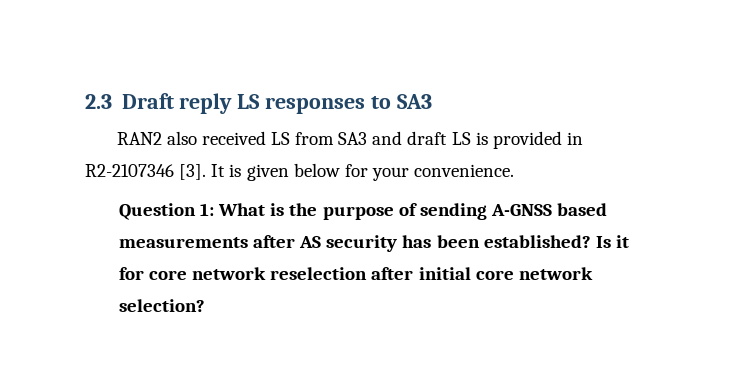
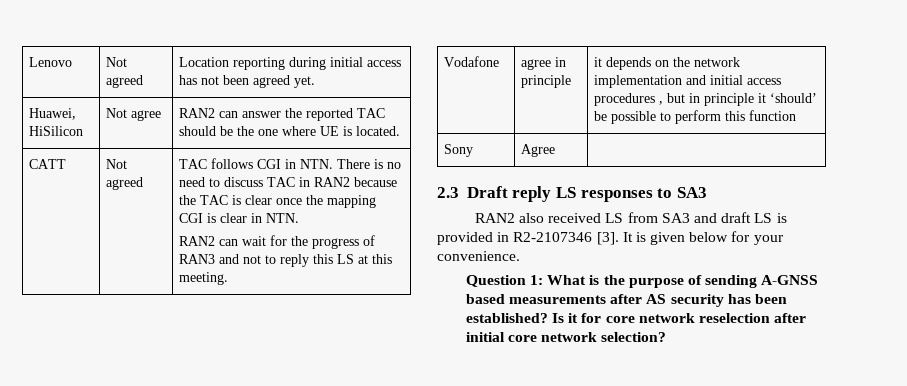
+ Lenovo | Not agreed | Location reporting during initial access has not been agreed yet.
+ Huawei, HiSilicon | Not agree | RAN2 can answer the reported TAC should be the one where UE is located.
+ CATT | Not agreed | TAC follows CGI in NTN. There is no need to discuss TAC in RAN2 because the TAC is clear once the mapping CGI is clear in NTN.
+ RAN2 can wait for the progress of RAN3 and not to reply this LS at this meeting.
+ Vodafone | agree in principle | it depends on the network implementation and initial access procedures , but in principle it ‘should’ be possible to perform this function
+ Sony | Agree |

